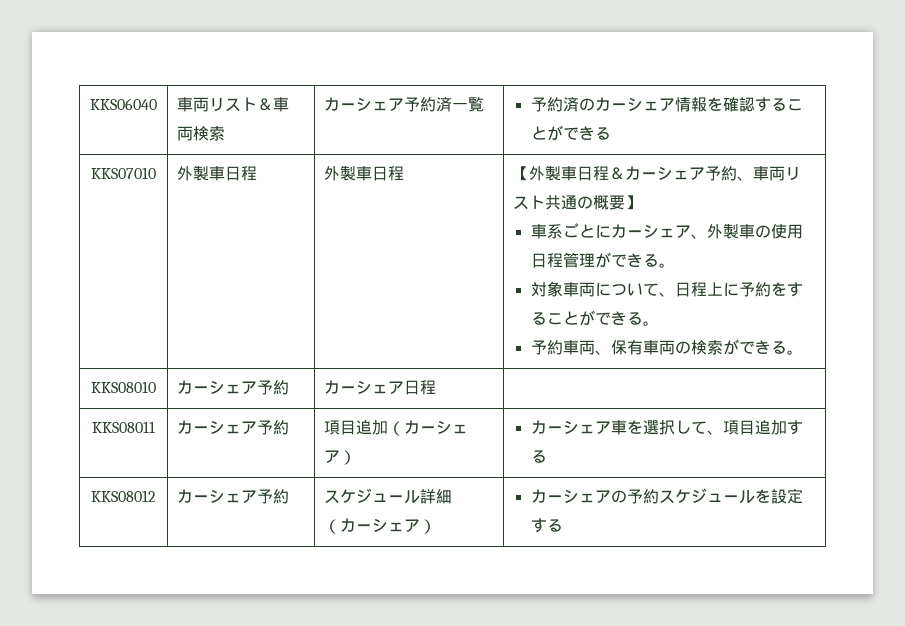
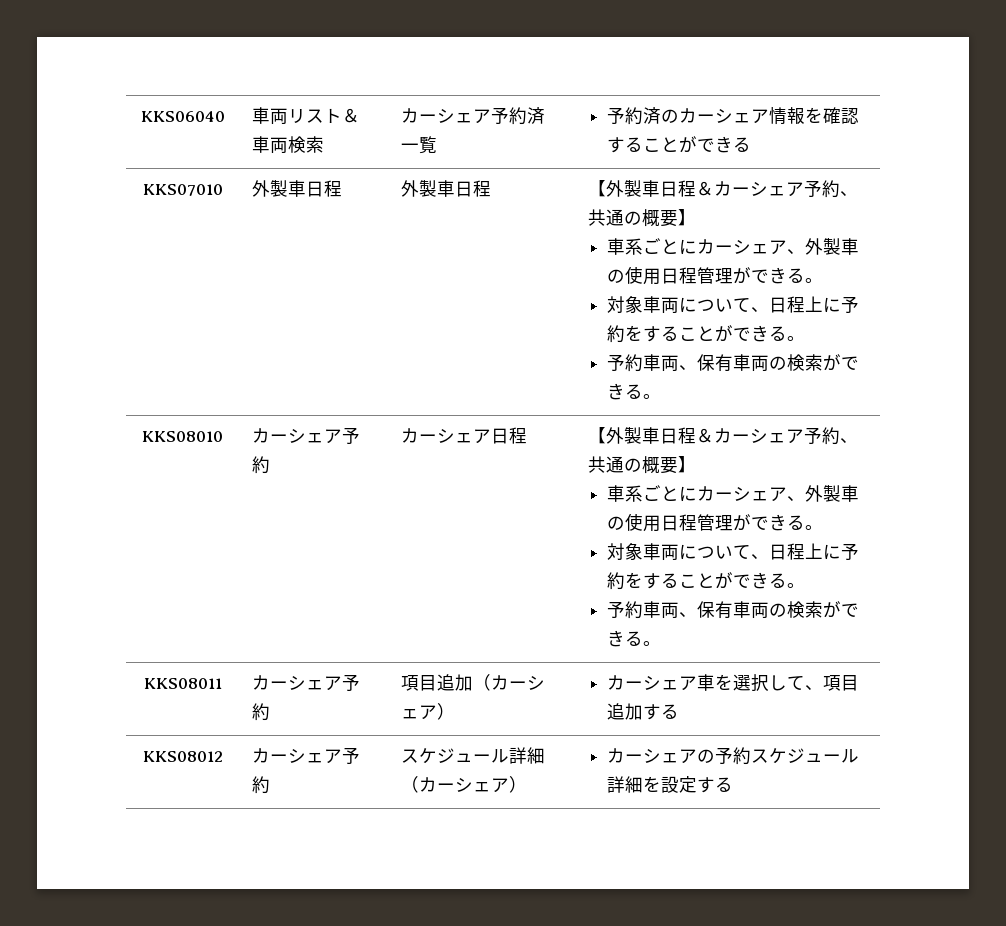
- 外製車日程 | 【外製車日程＆カーシェア予約、車両リスト共通の概要】
+ 外製車日程 | 【外製車日程＆カーシェア予約、共通の概要】
- カーシェア日程
+ カーシェア日程 | 【外製車日程＆カーシェア予約、共通の概要】
+ 車系ごとにカーシェア、外製車の使用日程管理ができる。
+ 対象車両について、日程上に予約をすることができる。
+ 予約車両、保有車両の検索ができる。
- KKS08012 | カーシェア予約 | スケジュール詳細（カーシェア） | カーシェアの予約スケジュールを設定する
+ KKS08012 | カーシェア予約 | スケジュール詳細（カーシェア） | カーシェアの予約スケジュール詳細を設定する

